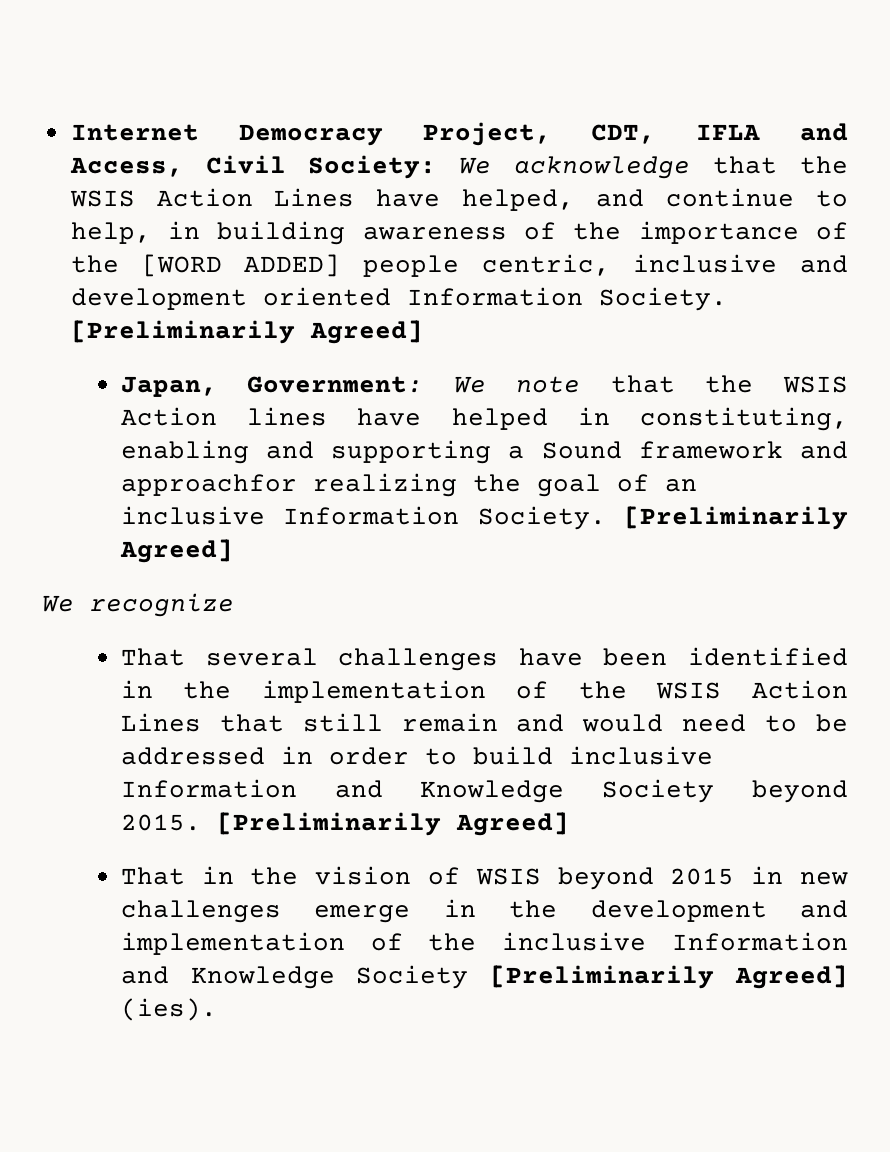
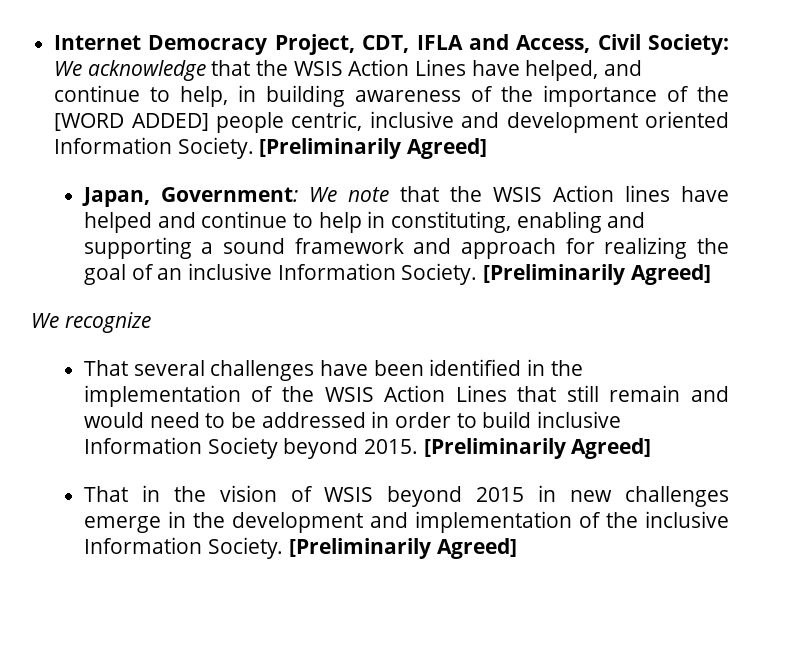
- Japan, Government: We note that the WSIS Action lines have helped in constituting, enabling and supporting a Sound framework and approachfor realizing the goal of an inclusive Information Society.
+ Japan, Government: We note that the WSIS Action lines have helped and continue to help in constituting, enabling and supporting a sound framework and approach for realizing the goal of an inclusive Information Society.
- That several challenges have been identified in the implementation of the WSIS Action Lines that still remain and would need to be addressed in order to build inclusive Information and Knowledge Society beyond 2015.
+ That several challenges have been identified in the implementation of the WSIS Action Lines that still remain and would need to be addressed in order to build inclusive Information Society beyond 2015.
- That in the vision of WSIS beyond 2015 in new challenges emerge in the development and implementation of the inclusive Information and Knowledge Society [Preliminarily Agreed] (ies).
+ That in the vision of WSIS beyond 2015 in new challenges emerge in the development and implementation of the inclusive Information Society. [Preliminarily Agreed]

